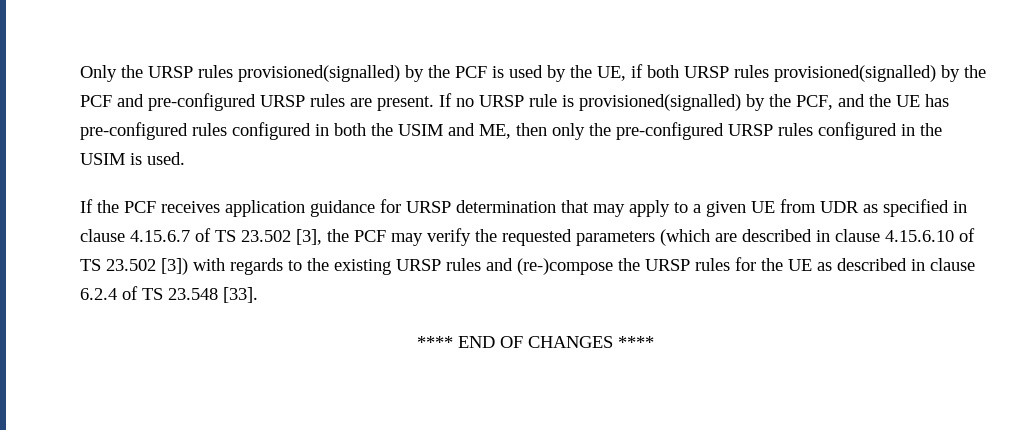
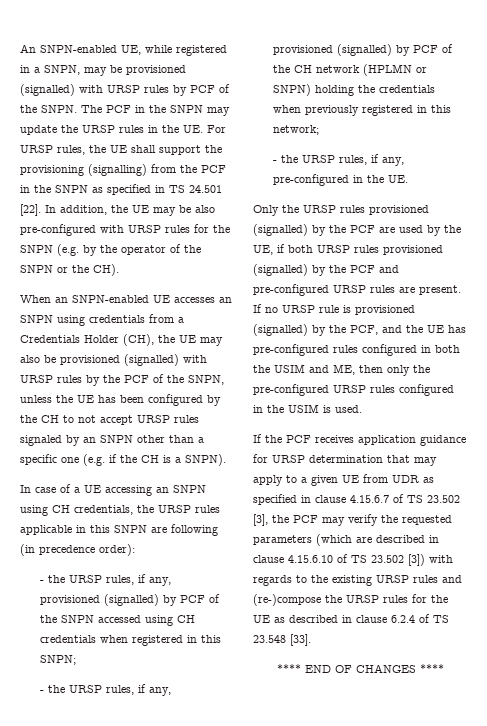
+ An SNPN-enabled UE, while registered in a SNPN, may be provisioned (signalled) with URSP rules by PCF of the SNPN. The PCF in the SNPN may update the URSP rules in the UE. For URSP rules, the UE shall support the provisioning (signalling) from the PCF in the SNPN as specified in TS 24.501 [22]. In addition, the UE may be also pre-configured with URSP rules for the SNPN (e.g. by the operator of the SNPN or the CH).
+ When an SNPN-enabled UE accesses an SNPN using credentials from a Credentials Holder (CH), the UE may also be provisioned (signalled) with URSP rules by the PCF of the SNPN, unless the UE has been configured by the CH to not accept URSP rules signaled by an SNPN other than a specific one (e.g. if the CH is a SNPN).
+ In case of a UE accessing an SNPN using CH credentials, the URSP rules applicable in this SNPN are following (in precedence order):
+ - the URSP rules, if any, provisioned (signalled) by PCF of the SNPN accessed using CH credentials when registered in this SNPN;
+ - the URSP rules, if any, provisioned (signalled) by PCF of the CH network (HPLMN or SNPN) holding the credentials when previously registered in this network;
+ - the URSP rules, if any, pre-configured in the UE.
- Only the URSP rules provisioned(signalled) by the PCF is used by the UE, if both URSP rules provisioned(signalled) by the PCF and pre-configured URSP rules are present.
+ Only the URSP rules provisioned (signalled) by the PCF are used by the UE, if both URSP rules provisioned (signalled) by the PCF and pre-configured URSP rules are present.
- If no URSP rule is provisioned(signalled) by the PCF, and the UE has pre-configured rules configured in both the USIM and ME, then only the pre-configured URSP rules configured in the USIM is used.
+ If no URSP rule is provisioned (signalled) by the PCF, and the UE has pre-configured rules configured in both the USIM and ME, then only the pre-configured URSP rules configured in the USIM is used.

